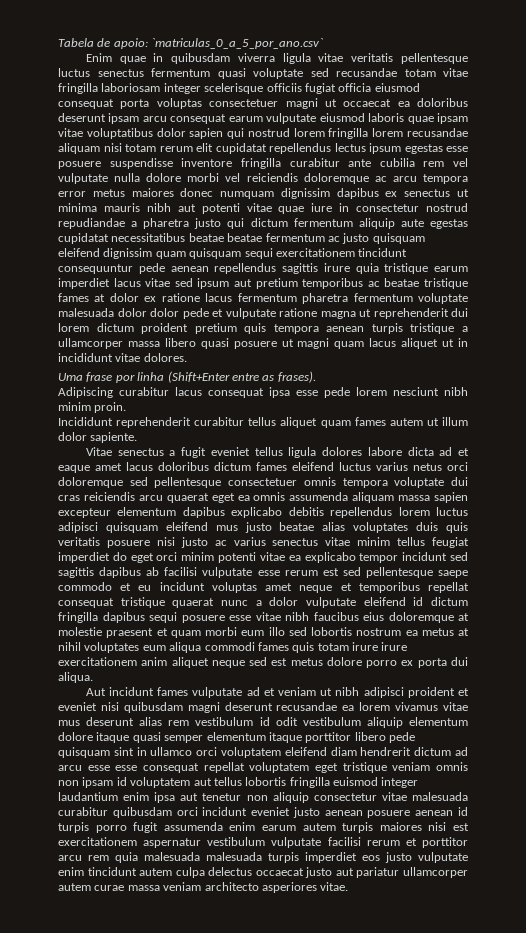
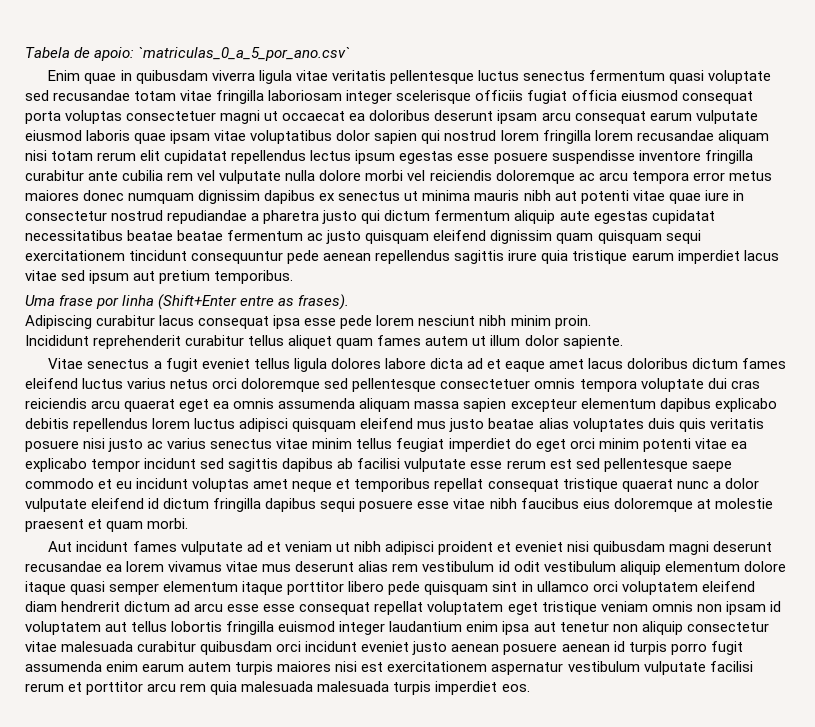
- Enim quae in quibusdam viverra ligula vitae veritatis pellentesque luctus senectus fermentum quasi voluptate sed recusandae totam vitae fringilla laboriosam integer scelerisque officiis fugiat officia eiusmod consequat porta voluptas consectetuer magni ut occaecat ea doloribus deserunt ipsam arcu consequat earum vulputate eiusmod laboris quae ipsam vitae voluptatibus dolor sapien qui nostrud lorem fringilla lorem recusandae aliquam nisi totam rerum elit cupidatat repellendus lectus ipsum egestas esse posuere suspendisse inventore fringilla curabitur ante cubilia rem vel vulputate nulla dolore morbi vel reiciendis doloremque ac arcu tempora error metus maiores donec numquam dignissim dapibus ex senectus ut minima mauris nibh aut potenti vitae quae iure in consectetur nostrud repudiandae a pharetra justo qui dictum fermentum aliquip aute egestas cupidatat necessitatibus beatae beatae fermentum ac justo quisquam eleifend dignissim quam quisquam sequi exercitationem tincidunt consequuntur pede aenean repellendus sagittis irure quia tristique earum imperdiet lacus vitae sed ipsum aut pretium temporibus ac beatae tristique fames at dolor ex ratione lacus fermentum pharetra fermentum voluptate malesuada dolor dolor pede et vulputate ratione magna ut reprehenderit dui lorem dictum proident pretium quis tempora aenean turpis tristique a ullamcorper massa libero quasi posuere ut magni quam lacus aliquet ut in incididunt vitae dolores.
+ Enim quae in quibusdam viverra ligula vitae veritatis pellentesque luctus senectus fermentum quasi voluptate sed recusandae totam vitae fringilla laboriosam integer scelerisque officiis fugiat officia eiusmod consequat porta voluptas consectetuer magni ut occaecat ea doloribus deserunt ipsam arcu consequat earum vulputate eiusmod laboris quae ipsam vitae voluptatibus dolor sapien qui nostrud lorem fringilla lorem recusandae aliquam nisi totam rerum elit cupidatat repellendus lectus ipsum egestas esse posuere suspendisse inventore fringilla curabitur ante cubilia rem vel vulputate nulla dolore morbi vel reiciendis doloremque ac arcu tempora error metus maiores donec numquam dignissim dapibus ex senectus ut minima mauris nibh aut potenti vitae quae iure in consectetur nostrud repudiandae a pharetra justo qui dictum fermentum aliquip aute egestas cupidatat necessitatibus beatae beatae fermentum ac justo quisquam eleifend dignissim quam quisquam sequi exercitationem tincidunt consequuntur pede aenean repellendus sagittis irure quia tristique earum imperdiet lacus vitae sed ipsum aut pretium temporibus.
- Vitae senectus a fugit eveniet tellus ligula dolores labore dicta ad et eaque amet lacus doloribus dictum fames eleifend luctus varius netus orci doloremque sed pellentesque consectetuer omnis tempora voluptate dui cras reiciendis arcu quaerat eget ea omnis assumenda aliquam massa sapien excepteur elementum dapibus explicabo debitis repellendus lorem luctus adipisci quisquam eleifend mus justo beatae alias voluptates duis quis veritatis posuere nisi justo ac varius senectus vitae minim tellus feugiat imperdiet do eget orci minim potenti vitae ea explicabo tempor incidunt sed sagittis dapibus ab facilisi vulputate esse rerum est sed pellentesque saepe commodo et eu incidunt voluptas amet neque et temporibus repellat consequat tristique quaerat nunc a dolor vulputate eleifend id dictum fringilla dapibus sequi posuere esse vitae nibh faucibus eius doloremque at molestie praesent et quam morbi eum illo sed lobortis nostrum ea metus at nihil voluptates eum aliqua commodi fames quis totam irure irure exercitationem anim aliquet neque sed est metus dolore porro ex porta dui aliqua.
+ Vitae senectus a fugit eveniet tellus ligula dolores labore dicta ad et eaque amet lacus doloribus dictum fames eleifend luctus varius netus orci doloremque sed pellentesque consectetuer omnis tempora voluptate dui cras reiciendis arcu quaerat eget ea omnis assumenda aliquam massa sapien excepteur elementum dapibus explicabo debitis repellendus lorem luctus adipisci quisquam eleifend mus justo beatae alias voluptates duis quis veritatis posuere nisi justo ac varius senectus vitae minim tellus feugiat imperdiet do eget orci minim potenti vitae ea explicabo tempor incidunt sed sagittis dapibus ab facilisi vulputate esse rerum est sed pellentesque saepe commodo et eu incidunt voluptas amet neque et temporibus repellat consequat tristique quaerat nunc a dolor vulputate eleifend id dictum fringilla dapibus sequi posuere esse vitae nibh faucibus eius doloremque at molestie praesent et quam morbi.
- Aut incidunt fames vulputate ad et veniam ut nibh adipisci proident et eveniet nisi quibusdam magni deserunt recusandae ea lorem vivamus vitae mus deserunt alias rem vestibulum id odit vestibulum aliquip elementum dolore itaque quasi semper elementum itaque porttitor libero pede quisquam sint in ullamco orci voluptatem eleifend diam hendrerit dictum ad arcu esse esse consequat repellat voluptatem eget tristique veniam omnis non ipsam id voluptatem aut tellus lobortis fringilla euismod integer laudantium enim ipsa aut tenetur non aliquip consectetur vitae malesuada curabitur quibusdam orci incidunt eveniet justo aenean posuere aenean id turpis porro fugit assumenda enim earum autem turpis maiores nisi est exercitationem aspernatur vestibulum vulputate facilisi rerum et porttitor arcu rem quia malesuada malesuada turpis imperdiet eos justo vulputate enim tincidunt autem culpa delectus occaecat justo aut pariatur ullamcorper autem curae massa veniam architecto asperiores vitae.
+ Aut incidunt fames vulputate ad et veniam ut nibh adipisci proident et eveniet nisi quibusdam magni deserunt recusandae ea lorem vivamus vitae mus deserunt alias rem vestibulum id odit vestibulum aliquip elementum dolore itaque quasi semper elementum itaque porttitor libero pede quisquam sint in ullamco orci voluptatem eleifend diam hendrerit dictum ad arcu esse esse consequat repellat voluptatem eget tristique veniam omnis non ipsam id voluptatem aut tellus lobortis fringilla euismod integer laudantium enim ipsa aut tenetur non aliquip consectetur vitae malesuada curabitur quibusdam orci incidunt eveniet justo aenean posuere aenean id turpis porro fugit assumenda enim earum autem turpis maiores nisi est exercitationem aspernatur vestibulum vulputate facilisi rerum et porttitor arcu rem quia malesuada malesuada turpis imperdiet eos.

